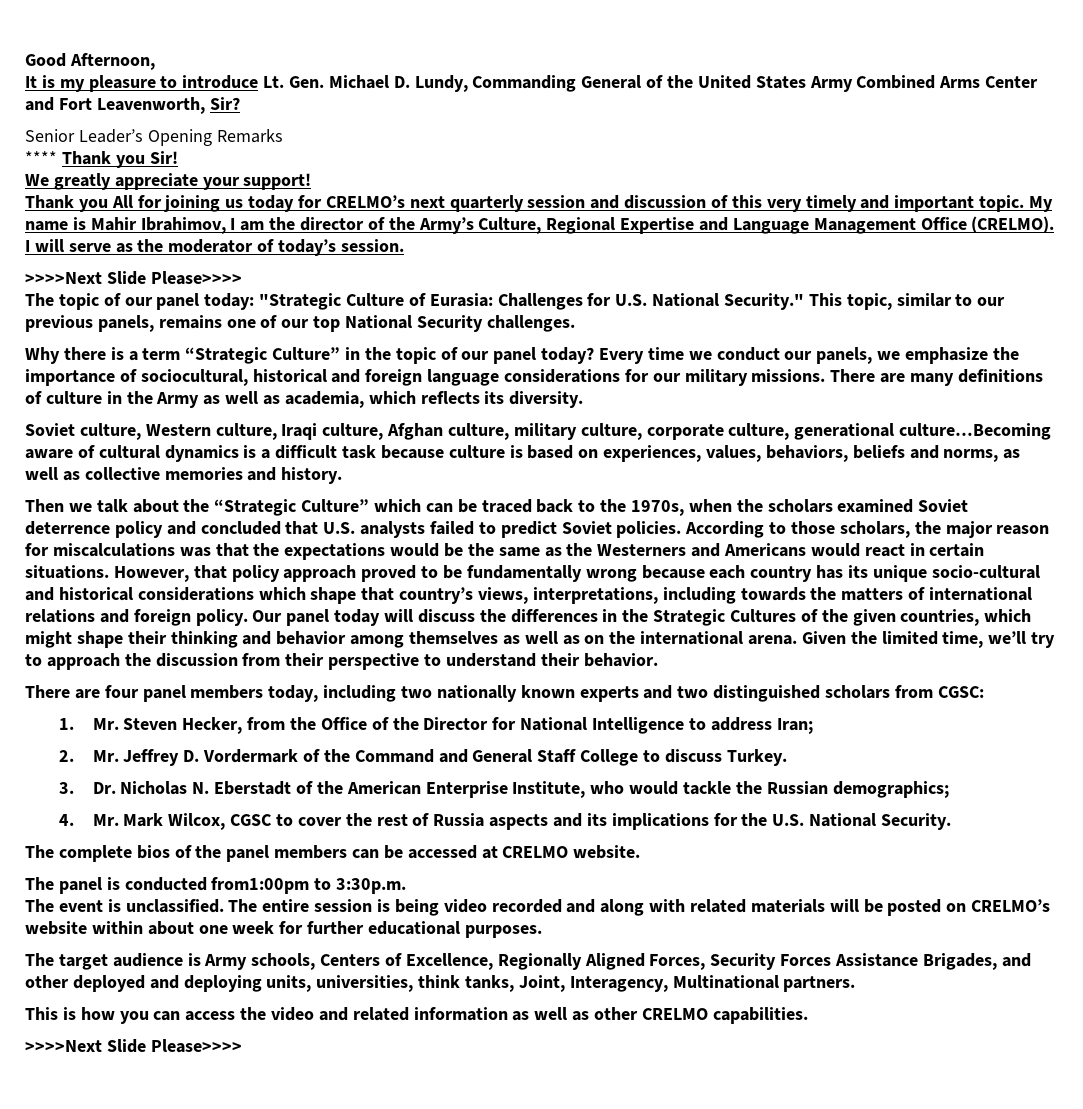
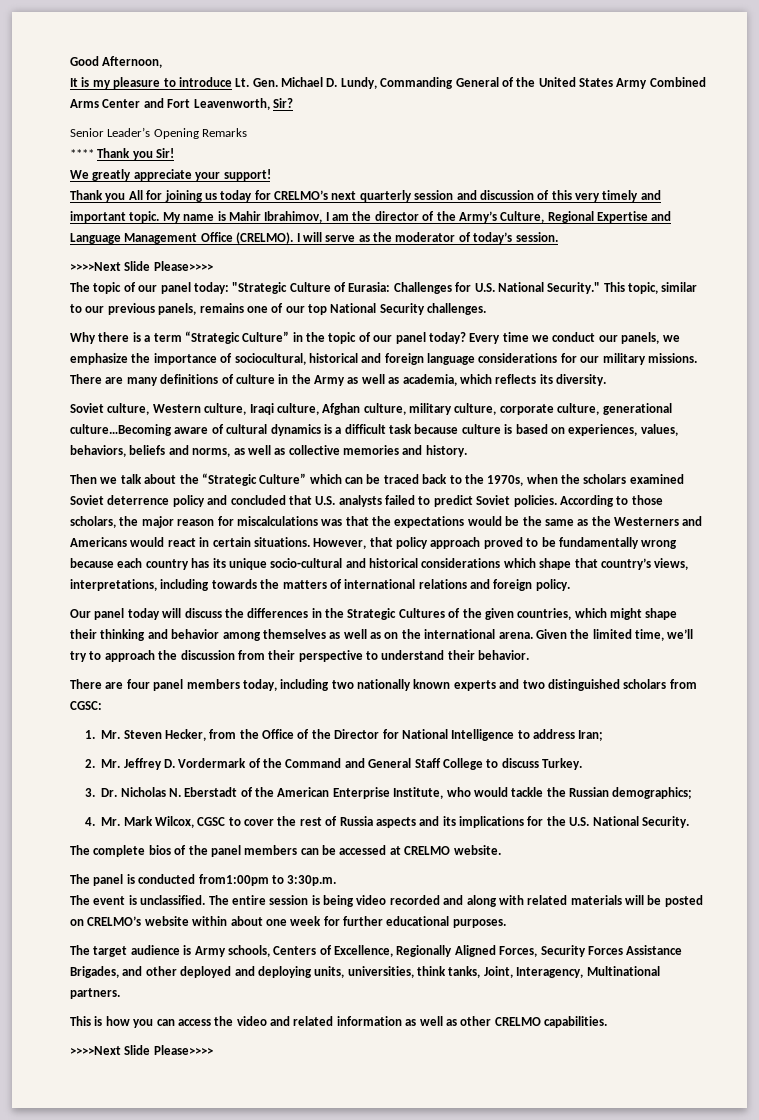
- However, that policy approach proved to be fundamentally wrong because each country has its unique socio-cultural and historical considerations which shape that country’s views, interpretations, including towards the matters of international relations and foreign policy. Our panel today will discuss the differences in the Strategic Cultures of the given countries, which might shape their thinking and behavior among themselves as well as on the international arena.
+ However, that policy approach proved to be fundamentally wrong because each country has its unique socio-cultural and historical considerations which shape that country’s views, interpretations, including towards the matters of international relations and foreign policy.
+ Our panel today will discuss the differences in the Strategic Cultures of the given countries, which might shape their thinking and behavior among themselves as well as on the international arena.

